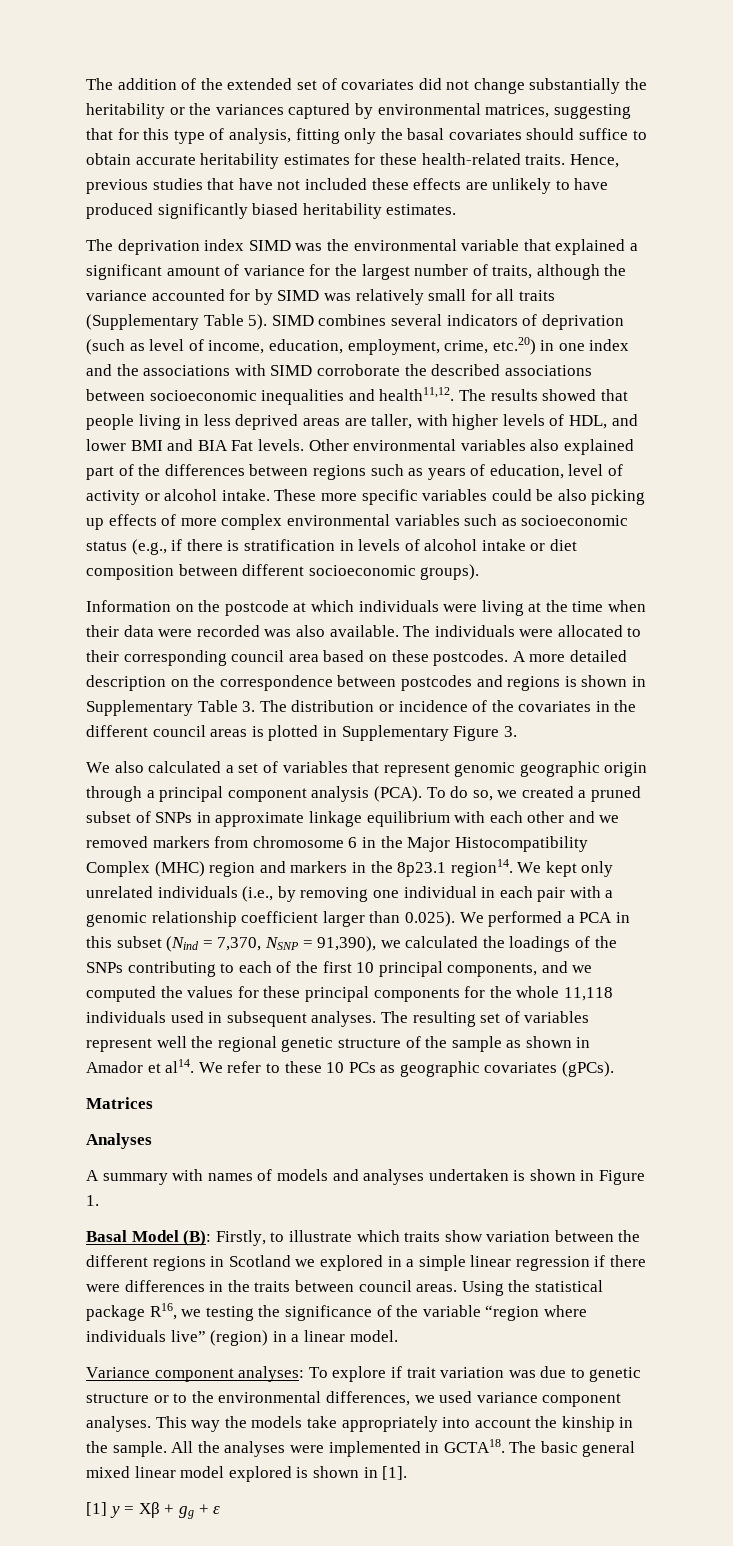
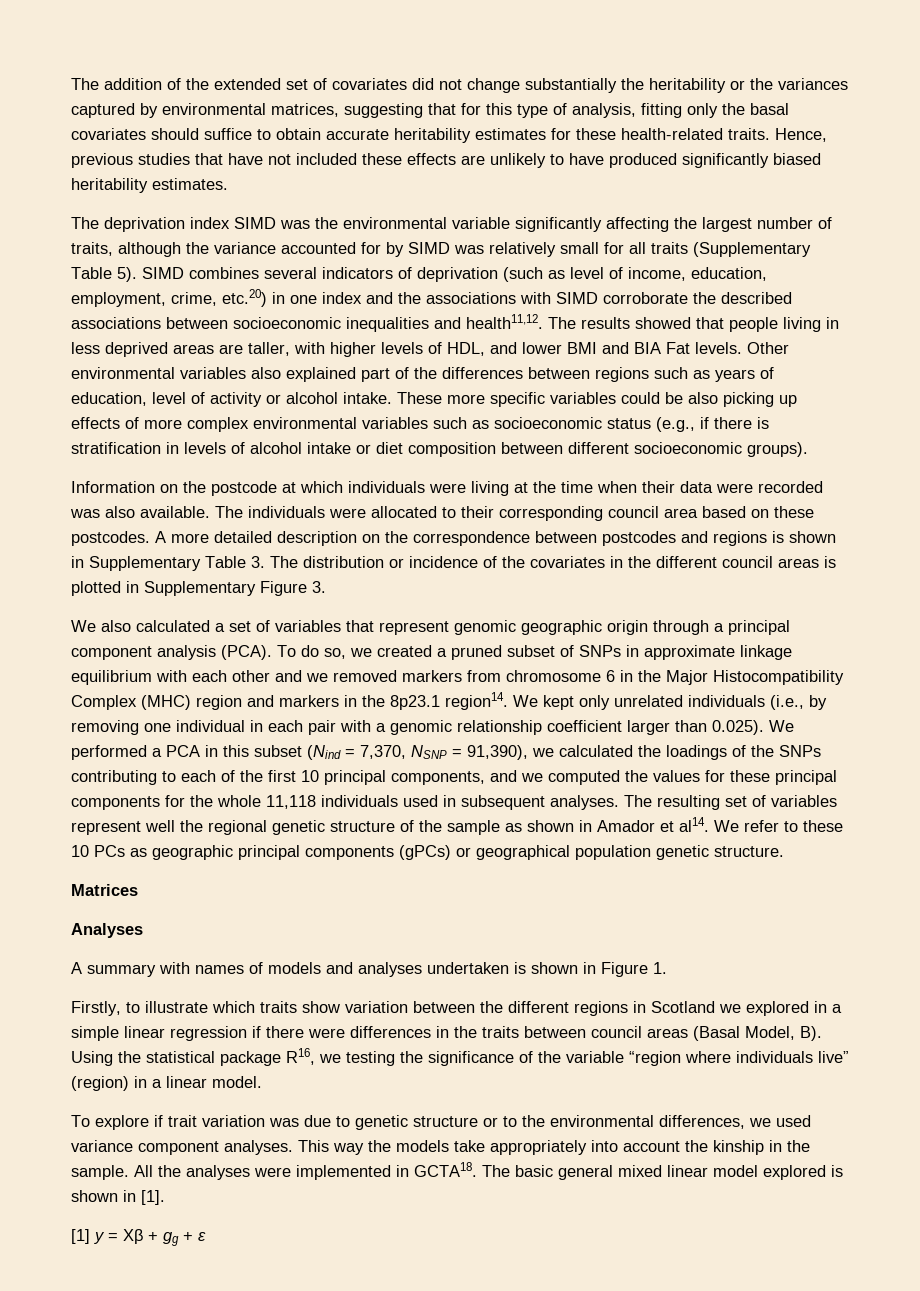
- The deprivation index SIMD was the environmental variable that explained a significant amount of variance for the largest number of traits, although the variance accounted for by SIMD was relatively small for all traits (Supplementary Table 5).
+ The deprivation index SIMD was the environmental variable significantly affecting the largest number of traits, although the variance accounted for by SIMD was relatively small for all traits (Supplementary Table 5).
- We refer to these 10 PCs as geographic covariates (gPCs).
+ We refer to these 10 PCs as geographic principal components (gPCs) or geographical population genetic structure.
- Basal Model (B): Firstly, to illustrate which traits show variation between the different regions in Scotland we explored in a simple linear regression if there were differences in the traits between council areas. Using the statistical package R16, we testing the significance of the variable “region where individuals live” (region) in a linear model.
+ Firstly, to illustrate which traits show variation between the different regions in Scotland we explored in a simple linear regression if there were differences in the traits between council areas (Basal Model, B). Using the statistical package R16, we testing the significance of the variable “region where individuals live” (region) in a linear model.
- Variance component analyses: To explore if trait variation was due to genetic structure or to the environmental differences, we used variance component analyses.
+ To explore if trait variation was due to genetic structure or to the environmental differences, we used variance component analyses.

